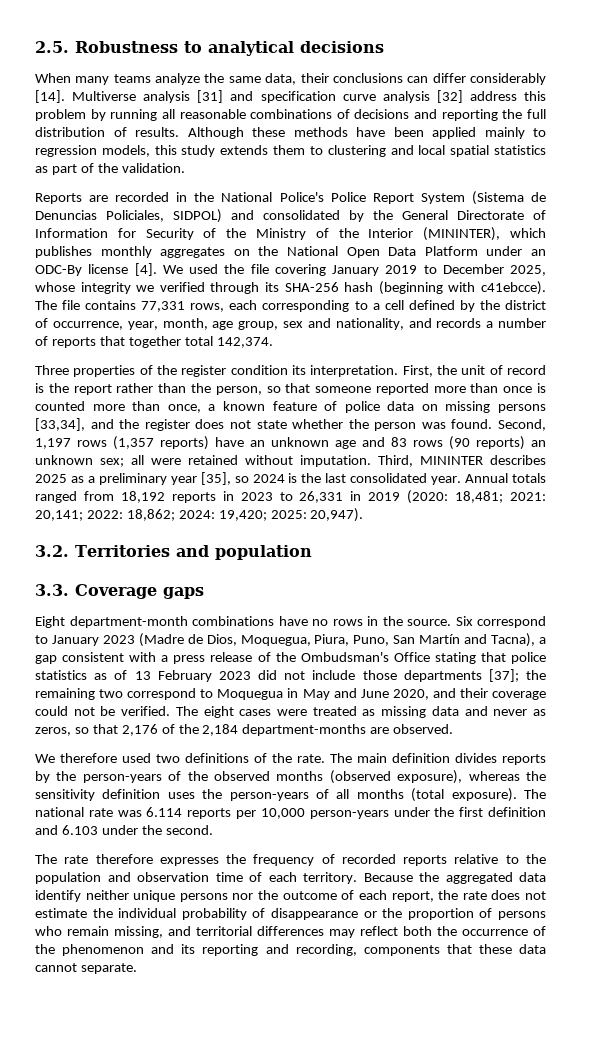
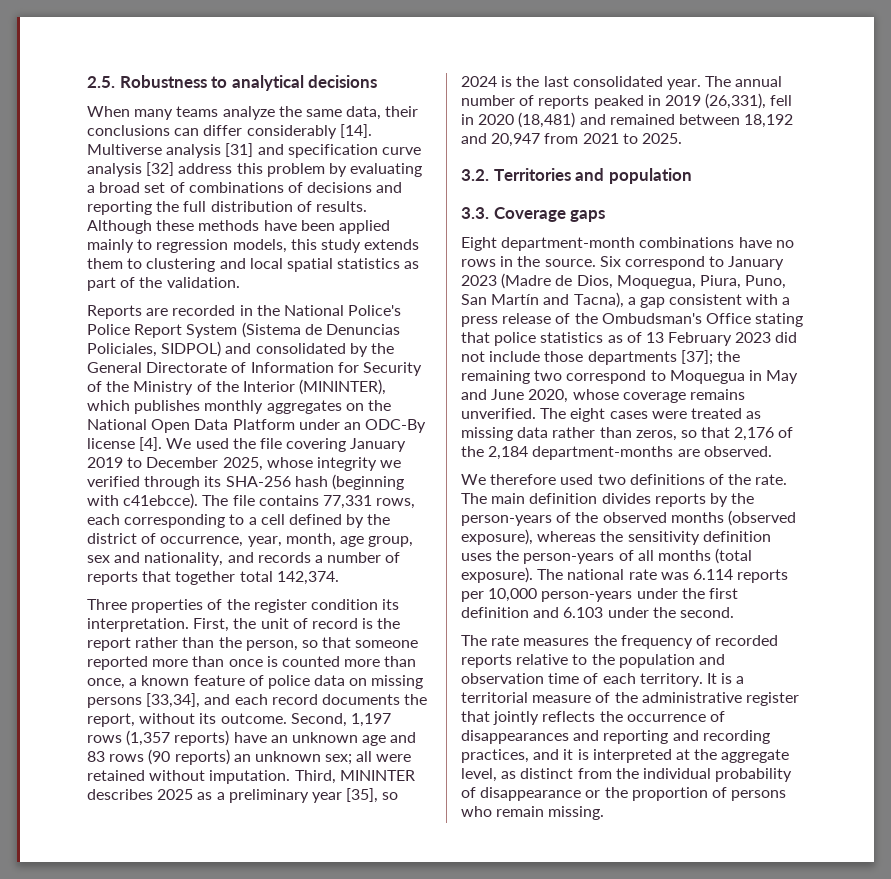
- Multiverse analysis [31] and specification curve analysis [32] address this problem by running all reasonable combinations of decisions and reporting the full distribution of results.
+ Multiverse analysis [31] and specification curve analysis [32] address this problem by evaluating a broad set of combinations of decisions and reporting the full distribution of results.
- First, the unit of record is the report rather than the person, so that someone reported more than once is counted more than once, a known feature of police data on missing persons [33,34], and the register does not state whether the person was found.
+ First, the unit of record is the report rather than the person, so that someone reported more than once is counted more than once, a known feature of police data on missing persons [33,34], and each record documents the report, without its outcome.
- Annual totals ranged from 18,192 reports in 2023 to 26,331 in 2019 (2020: 18,481; 2021: 20,141; 2022: 18,862; 2024: 19,420; 2025: 20,947).
+ The annual number of reports peaked in 2019 (26,331), fell in 2020 (18,481) and remained between 18,192 and 20,947 from 2021 to 2025.
- Six correspond to January 2023 (Madre de Dios, Moquegua, Piura, Puno, San Martín and Tacna), a gap consistent with a press release of the Ombudsman's Office stating that police statistics as of 13 February 2023 did not include those departments [37]; the remaining two correspond to Moquegua in May and June 2020, and their coverage could not be verified.
+ Six correspond to January 2023 (Madre de Dios, Moquegua, Piura, Puno, San Martín and Tacna), a gap consistent with a press release of the Ombudsman's Office stating that police statistics as of 13 February 2023 did not include those departments [37]; the remaining two correspond to Moquegua in May and June 2020, whose coverage remains unverified.
- The eight cases were treated as missing data and never as zeros, so that 2,176 of the 2,184 department-months are observed.
+ The eight cases were treated as missing data rather than zeros, so that 2,176 of the 2,184 department-months are observed.
- The rate therefore expresses the frequency of recorded reports relative to the population and observation time of each territory.
+ The rate measures the frequency of recorded reports relative to the population and observation time of each territory.
- Because the aggregated data identify neither unique persons nor the outcome of each report, the rate does not estimate the individual probability of disappearance or the proportion of persons who remain missing, and territorial differences may reflect both the occurrence of the phenomenon and its reporting and recording, components that these data cannot separate.
+ It is a territorial measure of the administrative register that jointly reflects the occurrence of disappearances and reporting and recording practices, and it is interpreted at the aggregate level, as distinct from the individual probability of disappearance or the proportion of persons who remain missing.

